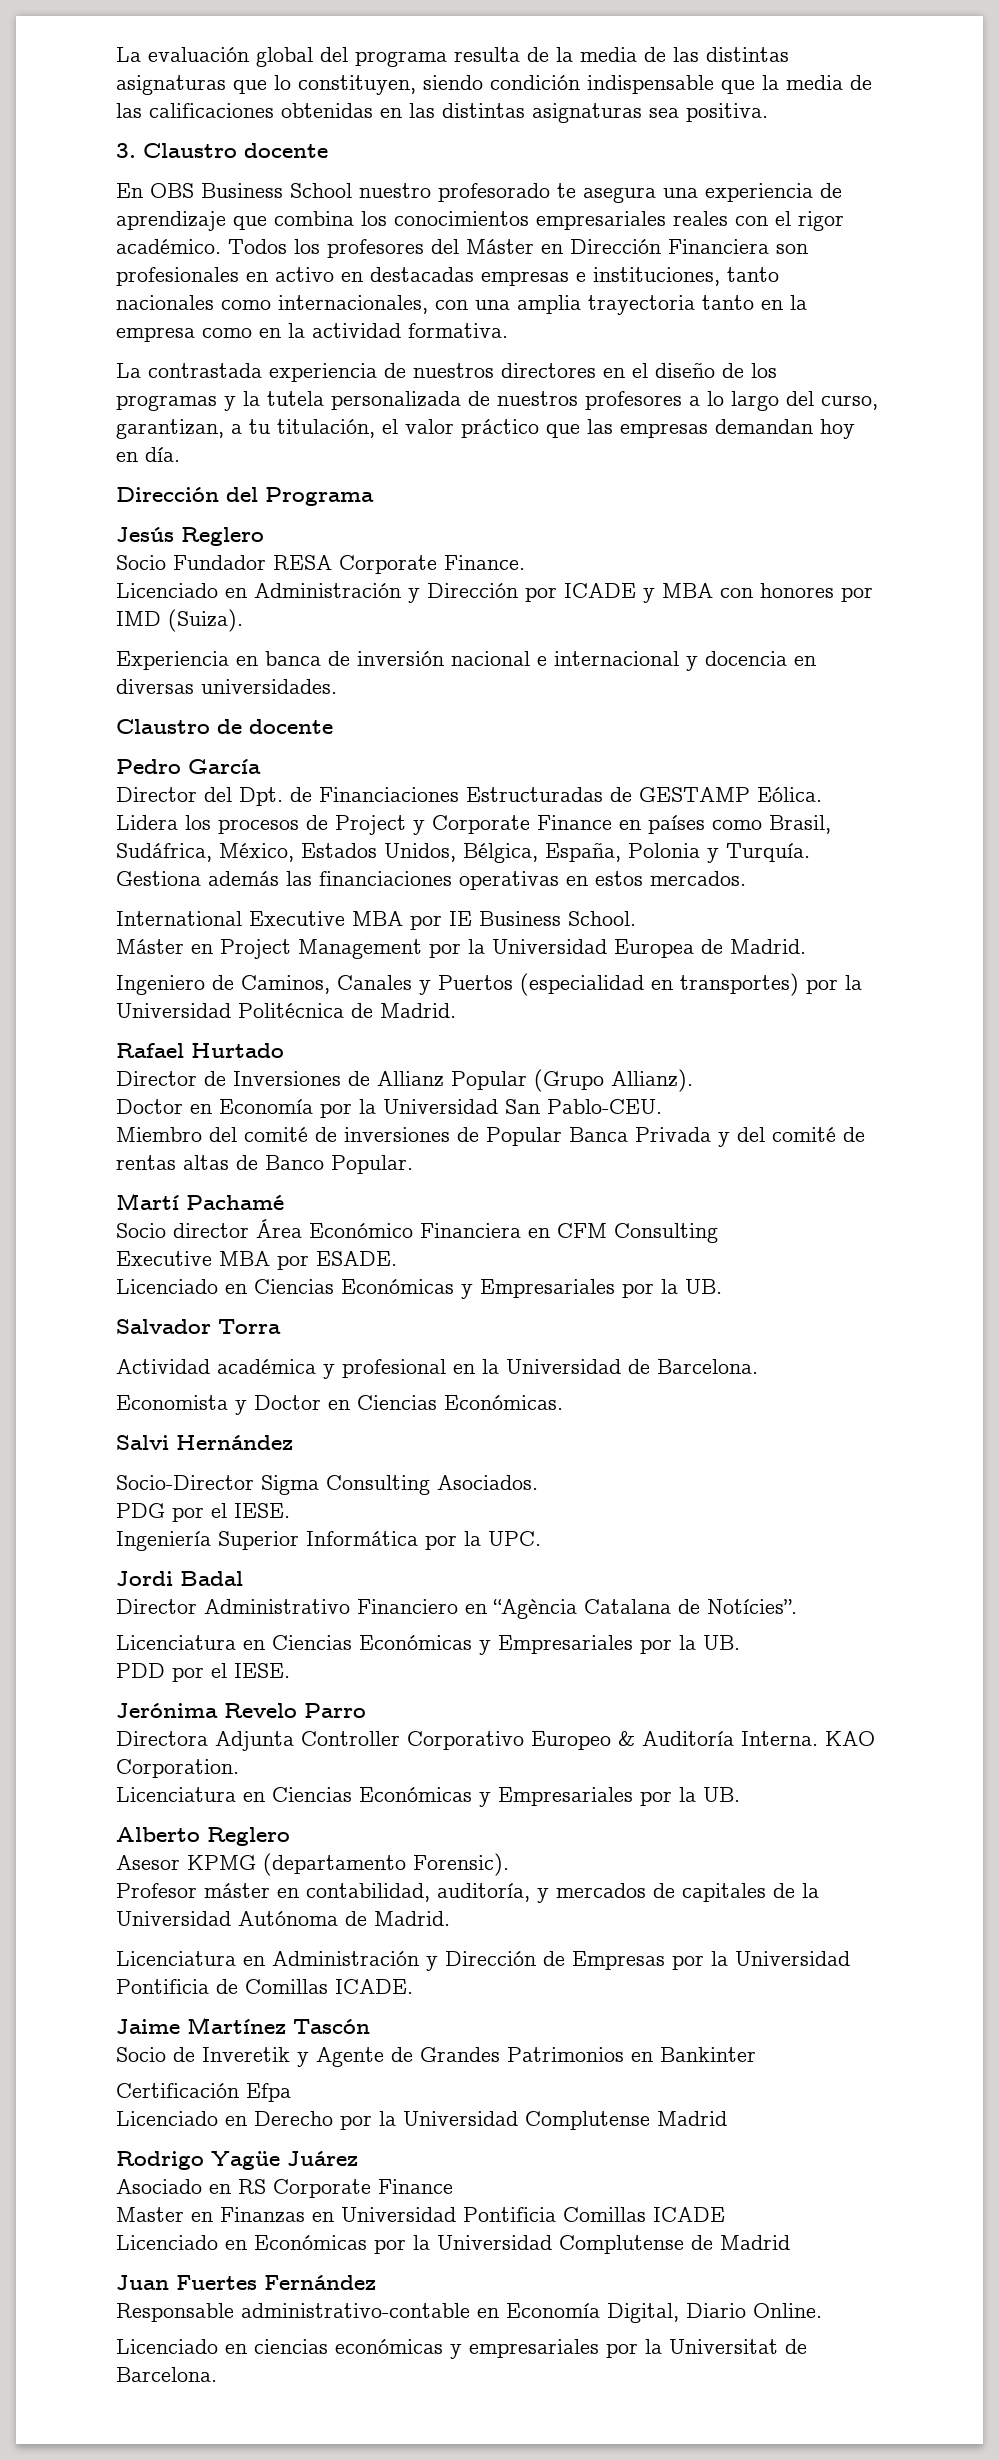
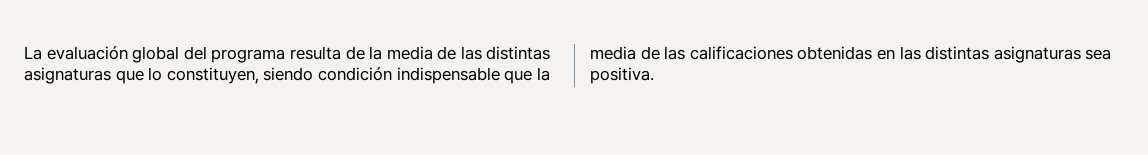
- 3. Claustro docente
- En OBS Business School nuestro profesorado te asegura una experiencia de aprendizaje que combina los conocimientos empresariales reales con el rigor académico. Todos los profesores del Máster en Dirección Financiera son profesionales en activo en destacadas empresas e instituciones, tanto nacionales como internacionales, con una amplia trayectoria tanto en la empresa como en la actividad formativa.
- La contrastada experiencia de nuestros directores en el diseño de los programas y la tutela personalizada de nuestros profesores a lo largo del curso, garantizan, a tu titulación, el valor práctico que las empresas demandan hoy en día.
- Dirección del Programa
- Jesús Reglero
- Socio Fundador RESA Corporate Finance.
- Licenciado en Administración y Dirección por ICADE y MBA con honores por IMD (Suiza).
- Experiencia en banca de inversión nacional e internacional y docencia en diversas universidades.
- Claustro de docente
- Pedro García
- Director del Dpt. de Financiaciones Estructuradas de GESTAMP Eólica. Lidera los procesos de Project y Corporate Finance en países como Brasil, Sudáfrica, México, Estados Unidos, Bélgica, España, Polonia y Turquía. Gestiona además las financiaciones operativas en estos mercados.
- International Executive MBA por IE Business School.
- Máster en Project Management por la Universidad Europea de Madrid.
- Ingeniero de Caminos, Canales y Puertos (especialidad en transportes) por la Universidad Politécnica de Madrid.
- Rafael Hurtado
- Director de Inversiones de Allianz Popular (Grupo Allianz).
- Doctor en Economía por la Universidad San Pablo-CEU.
- Miembro del comité de inversiones de Popular Banca Privada y del comité de rentas altas de Banco Popular.
- Martí Pachamé
- Socio director Área Económico Financiera en CFM Consulting
- Executive MBA por ESADE.
- Licenciado en Ciencias Económicas y Empresariales por la UB.
- Salvador Torra
- Actividad académica y profesional en la Universidad de Barcelona.
- Economista y Doctor en Ciencias Económicas.
- Salvi Hernández
- Socio-Director Sigma Consulting Asociados.
- PDG por el IESE.
- Ingeniería Superior Informática por la UPC.
- Jordi Badal
- Director Administrativo Financiero en “Agència Catalana de Notícies”.
- Licenciatura en Ciencias Económicas y Empresariales por la UB.
- PDD por el IESE.
- Jerónima Revelo Parro
- Directora Adjunta Controller Corporativo Europeo & Auditoría Interna. KAO Corporation.
- Licenciatura en Ciencias Económicas y Empresariales por la UB.
- Alberto Reglero
- Asesor KPMG (departamento Forensic).
- Profesor máster en contabilidad, auditoría, y mercados de capitales de la Universidad Autónoma de Madrid.
- Licenciatura en Administración y Dirección de Empresas por la Universidad Pontificia de Comillas ICADE.
- Jaime Martínez Tascón
- Socio de Inveretik y Agente de Grandes Patrimonios en Bankinter
- Certificación Efpa
- Licenciado en Derecho por la Universidad Complutense Madrid
- Rodrigo Yagüe Juárez
- Asociado en RS Corporate Finance
- Master en Finanzas en Universidad Pontificia Comillas ICADE
- Licenciado en Económicas por la Universidad Complutense de Madrid
- Juan Fuertes Fernández
- Responsable administrativo-contable en Economía Digital, Diario Online.
- Licenciado en ciencias económicas y empresariales por la Universitat de Barcelona.

